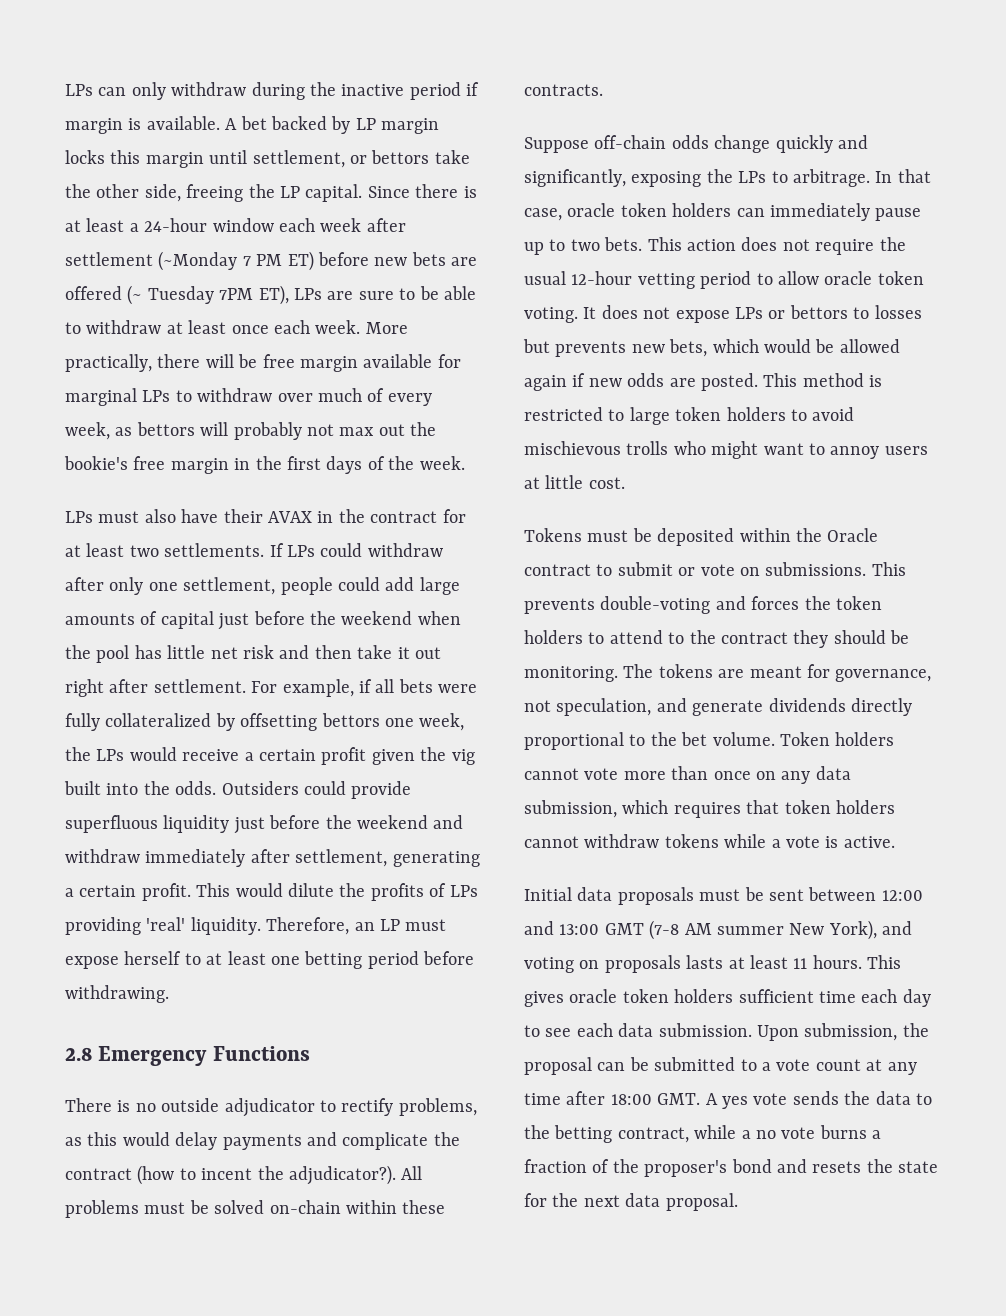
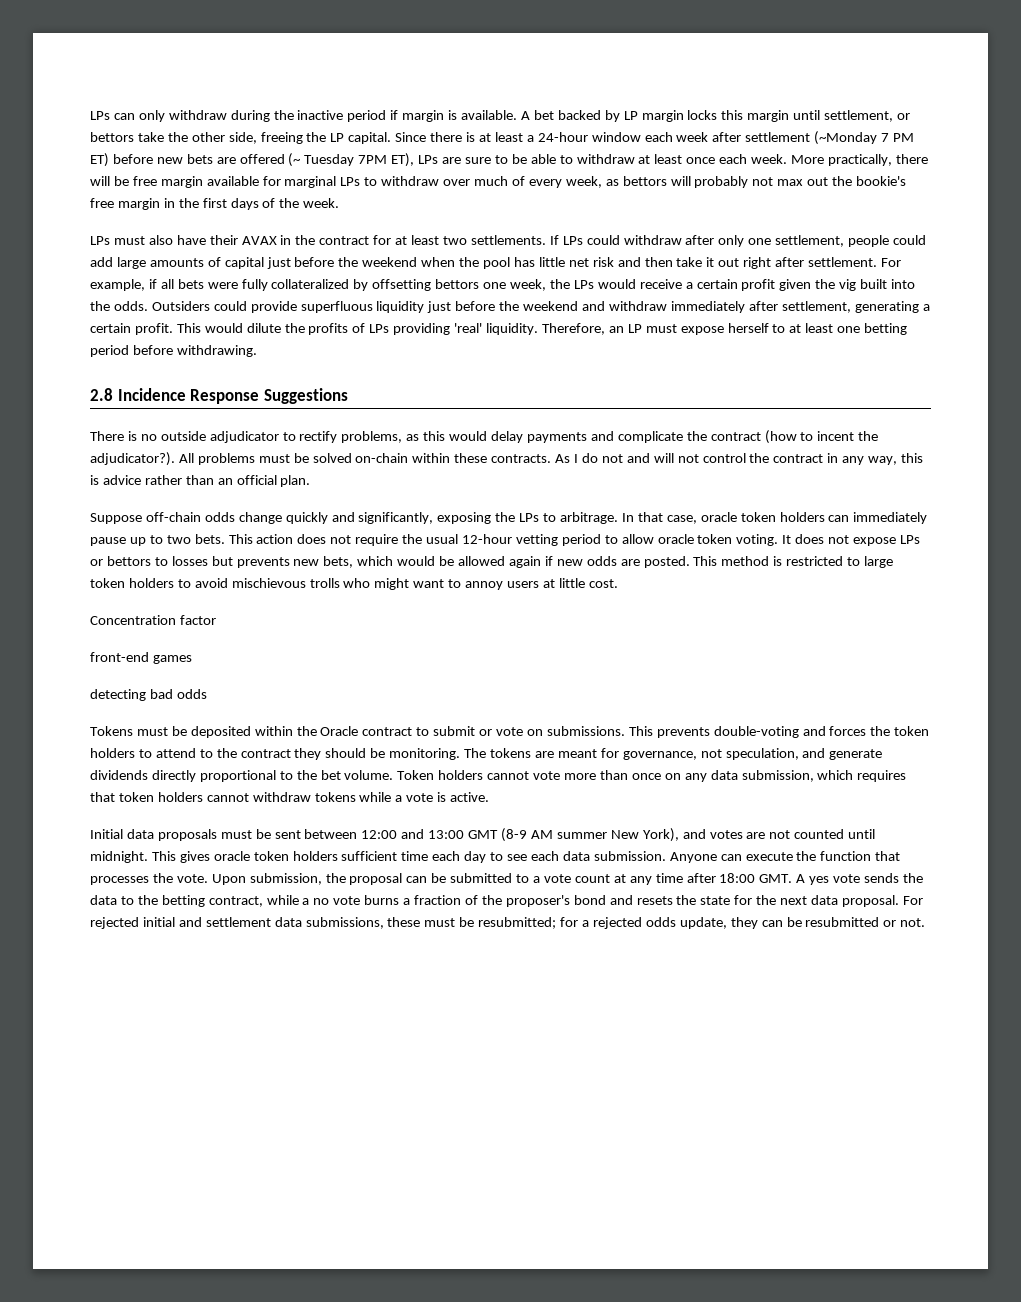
- 2.8 Emergency Functions
+ 2.8 Incidence Response Suggestions
+ As I do not and will not control the contract in any way, this is advice rather than an official plan.
+ Concentration factor
+ front-end games
+ detecting bad odds
- Initial data proposals must be sent between 12:00 and 13:00 GMT (7-8 AM summer New York), and voting on proposals lasts at least 11 hours.
+ Initial data proposals must be sent between 12:00 and 13:00 GMT (8-9 AM summer New York), and votes are not counted until midnight.
+ Anyone can execute the function that processes the vote.
+ For rejected initial and settlement data submissions, these must be resubmitted; for a rejected odds update, they can be resubmitted or not.

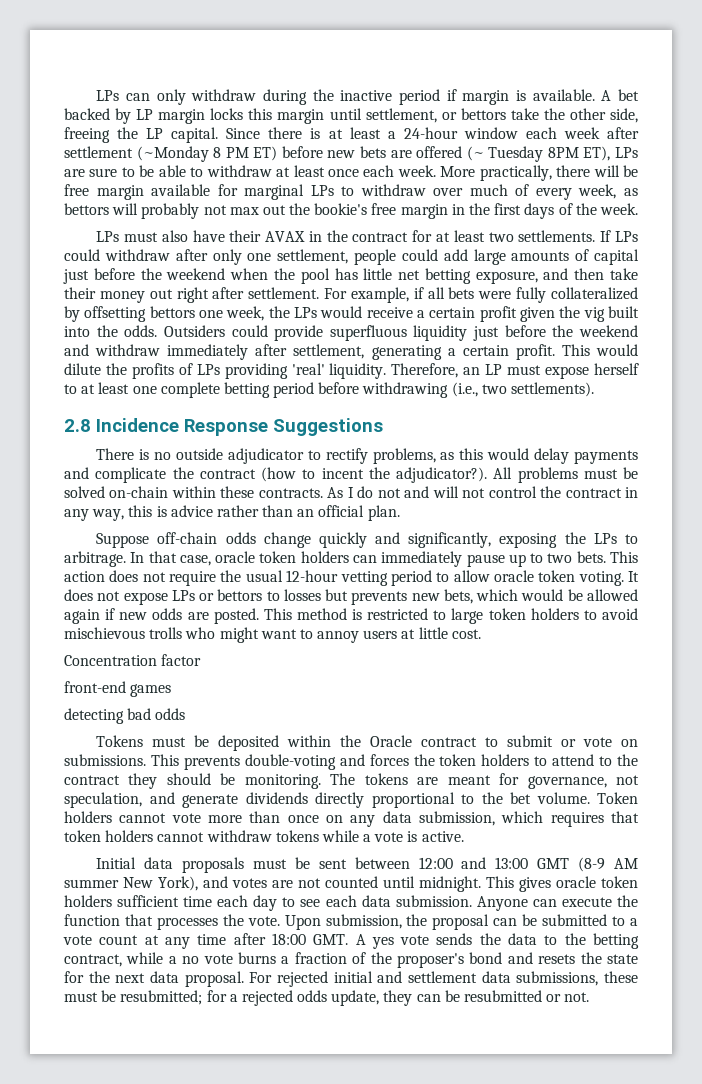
- Since there is at least a 24-hour window each week after settlement (~Monday 7 PM ET) before new bets are offered (~ Tuesday 7PM ET), LPs are sure to be able to withdraw at least once each week.
+ Since there is at least a 24-hour window each week after settlement (~Monday 8 PM ET) before new bets are offered (~ Tuesday 8PM ET), LPs are sure to be able to withdraw at least once each week.
- If LPs could withdraw after only one settlement, people could add large amounts of capital just before the weekend when the pool has little net risk and then take it out right after settlement.
+ If LPs could withdraw after only one settlement, people could add large amounts of capital just before the weekend when the pool has little net betting exposure, and then take their money out right after settlement.
- Therefore, an LP must expose herself to at least one betting period before withdrawing.
+ Therefore, an LP must expose herself to at least one complete betting period before withdrawing (i.e., two settlements).

